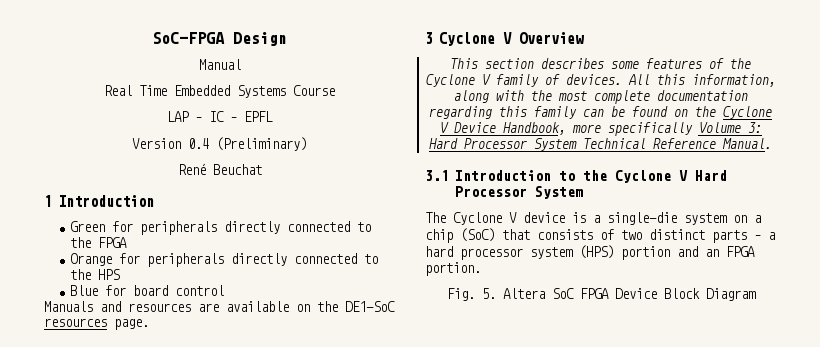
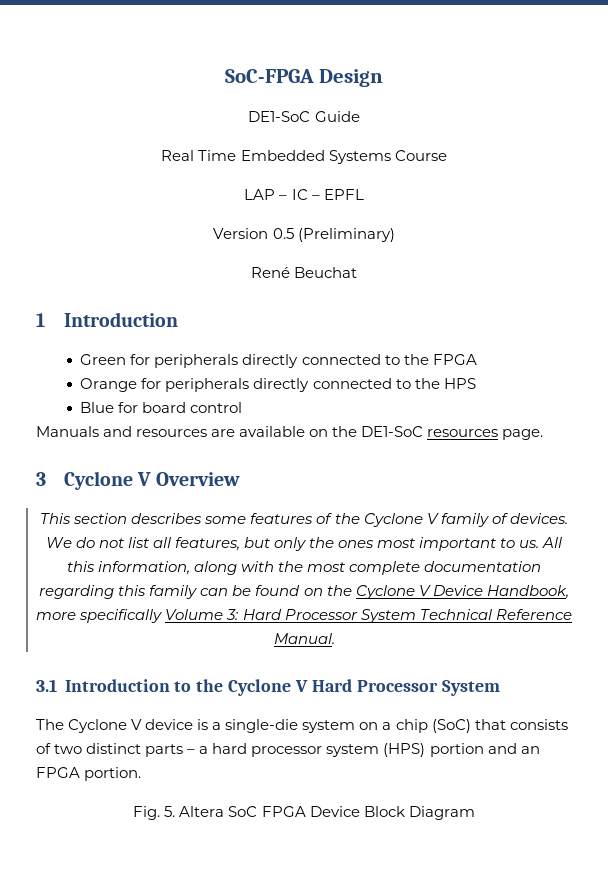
- Manual
+ DE1-SoC Guide
- Version 0.4 (Preliminary)
+ Version 0.5 (Preliminary)
+ We do not list all features, but only the ones most important to us.

